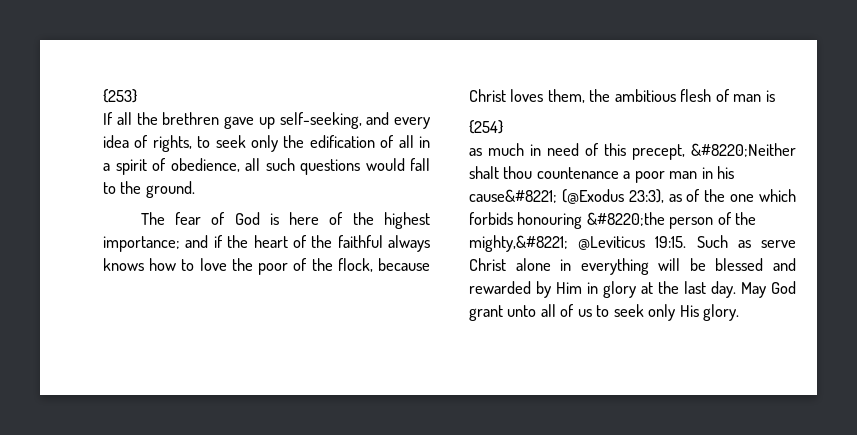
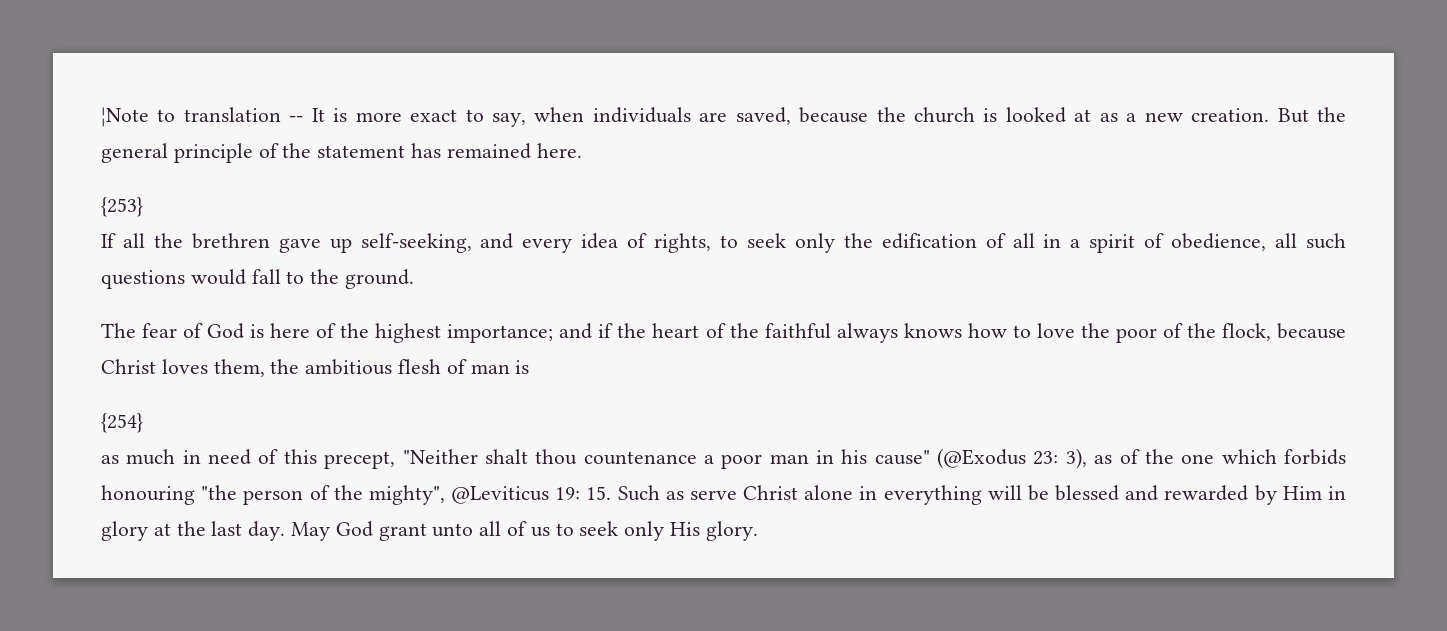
+ ¦Note to translation -- It is more exact to say, when individuals are saved, because the church is looked at as a new creation. But the general principle of the statement has remained here.
- as much in need of this precept, &#8220;Neither shalt thou countenance a poor man in his cause&#8221; (@Exodus 23:3), as of the one which forbids honouring &#8220;the person of the mighty,&#8221; @Leviticus 19:15. Such as serve Christ alone in everything will be blessed and rewarded by Him in glory at the last day.
+ as much in need of this precept, "Neither shalt thou countenance a poor man in his cause" (@Exodus 23: 3), as of the one which forbids honouring "the person of the mighty", @Leviticus 19: 15. Such as serve Christ alone in everything will be blessed and rewarded by Him in glory at the last day.

